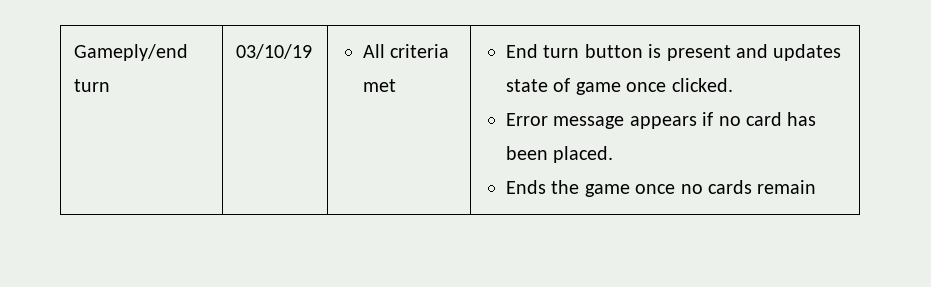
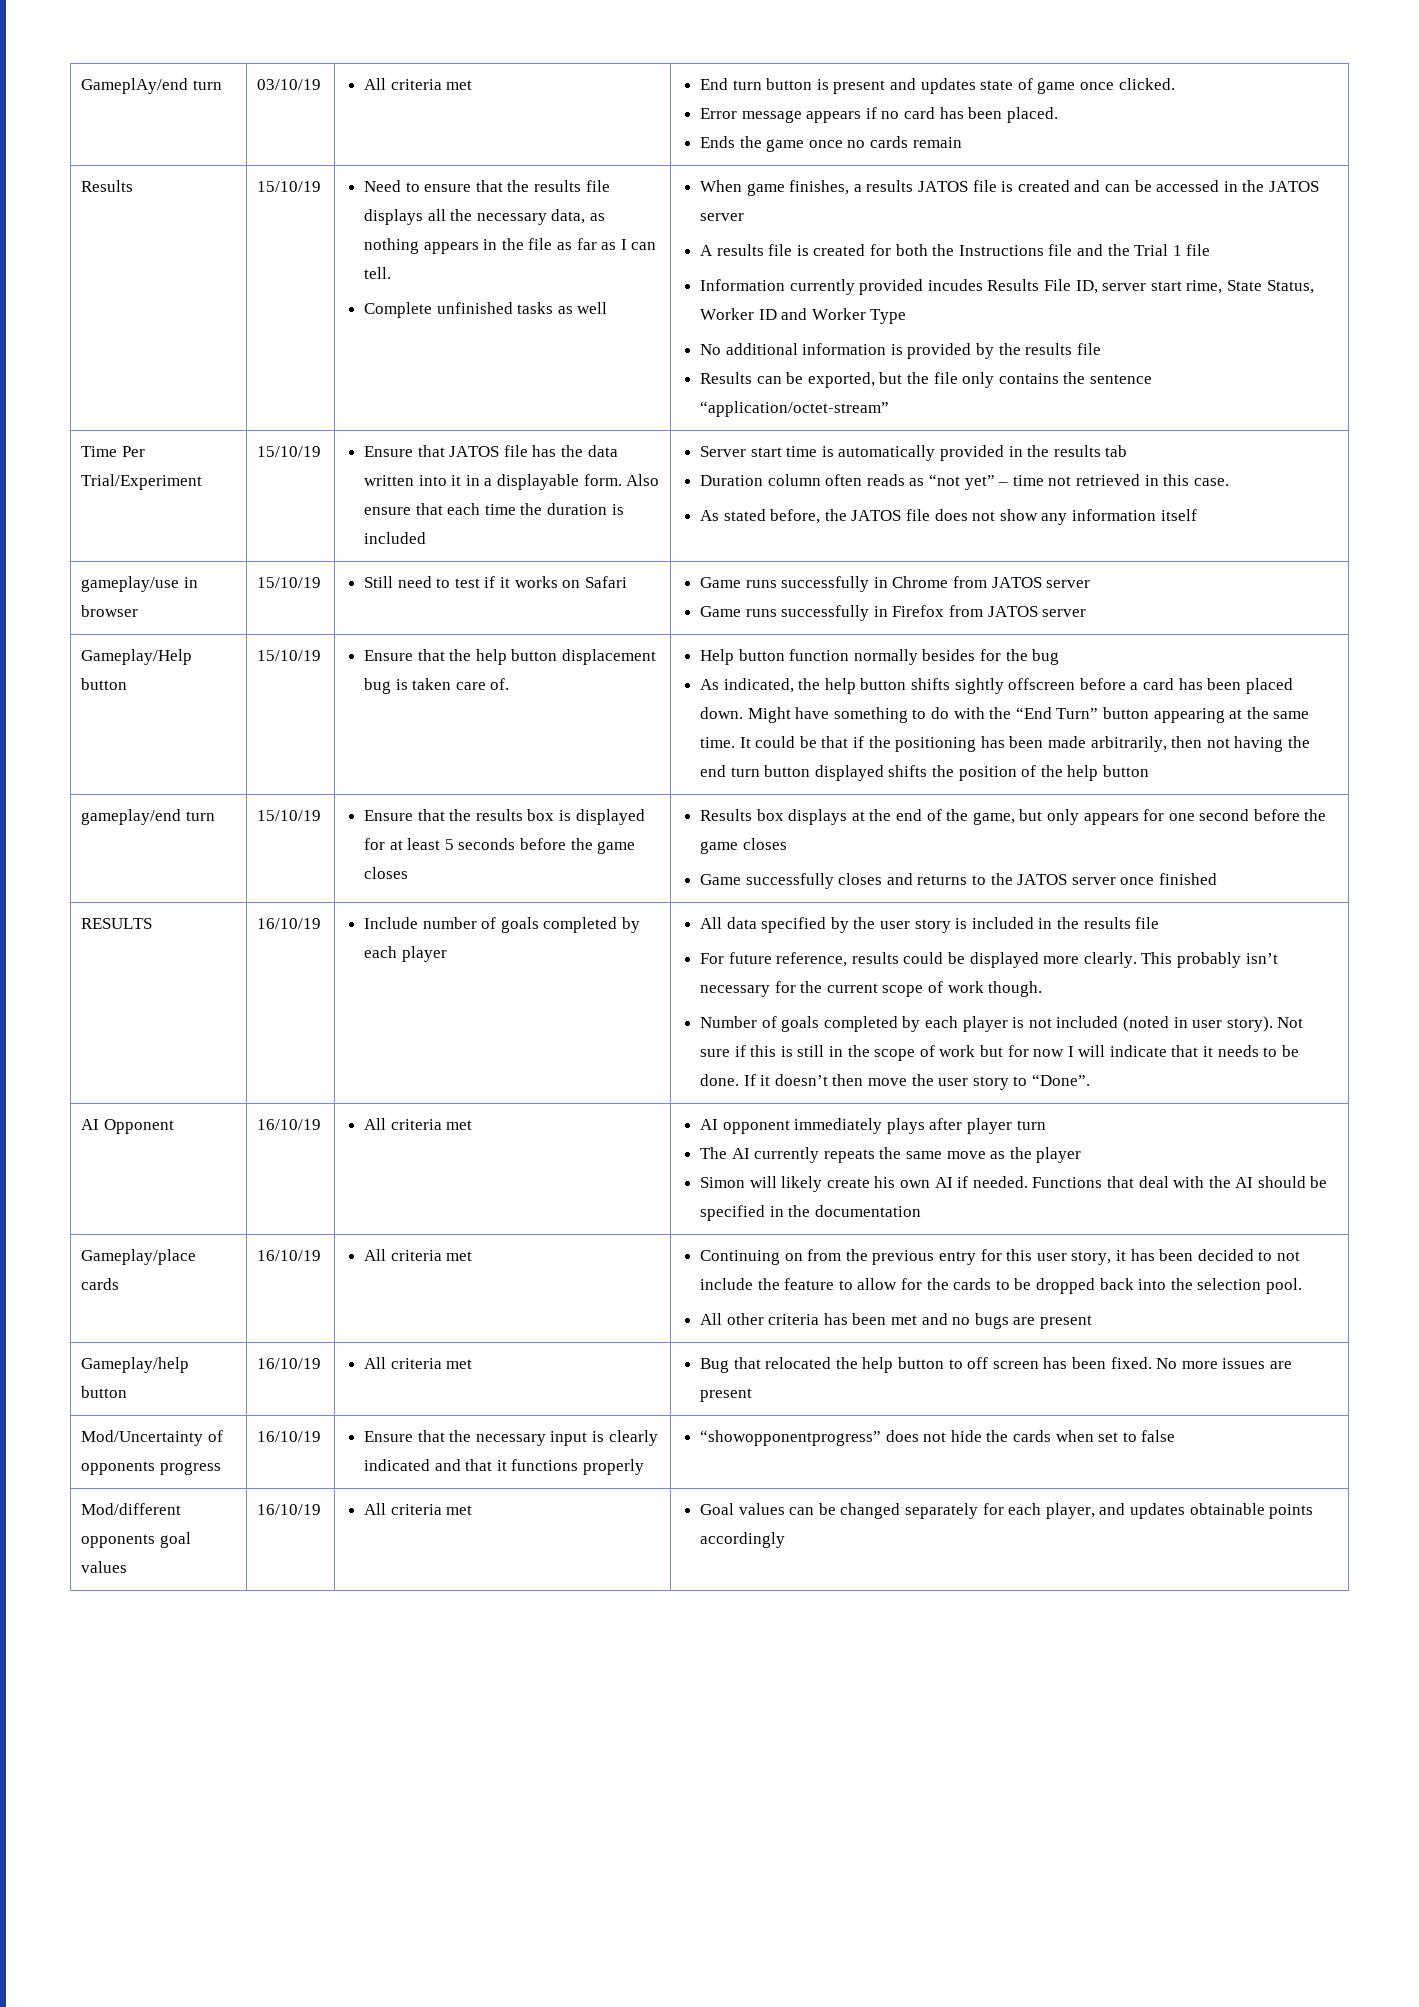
- Gameply/end turn | 03/10/19 | All criteria met | End turn button is present and updates state of game once clicked.
+ GameplAy/end turn | 03/10/19 | All criteria met | End turn button is present and updates state of game once clicked.
+ Results | 15/10/19 | Need to ensure that the results file displays all the necessary data, as nothing appears in the file as far as I can tell.
+ Complete unfinished tasks as well | When game finishes, a results JATOS file is created and can be accessed in the JATOS server
+ A results file is created for both the Instructions file and the Trial 1 file
+ Information currently provided incudes Results File ID, server start rime, State Status, Worker ID and Worker Type
+ No additional information is provided by the results file
+ Results can be exported, but the file only contains the sentence “application/octet-stream”
+ Time Per Trial/Experiment | 15/10/19 | Ensure that JATOS file has the data written into it in a displayable form. Also ensure that each time the duration is included | Server start time is automatically provided in the results tab
+ Duration column often reads as “not yet” – time not retrieved in this case.
+ As stated before, the JATOS file does not show any information itself
+ gameplay/use in browser | 15/10/19 | Still need to test if it works on Safari | Game runs successfully in Chrome from JATOS server
+ Game runs successfully in Firefox from JATOS server
+ Gameplay/Help button | 15/10/19 | Ensure that the help button displacement bug is taken care of. | Help button function normally besides for the bug
+ As indicated, the help button shifts sightly offscreen before a card has been placed down. Might have something to do with the “End Turn” button appearing at the same time. It could be that if the positioning has been made arbitrarily, then not having the end turn button displayed shifts the position of the help button
+ gameplay/end turn | 15/10/19 | Ensure that the results box is displayed for at least 5 seconds before the game closes | Results box displays at the end of the game, but only appears for one second before the game closes
+ Game successfully closes and returns to the JATOS server once finished
+ RESULTS | 16/10/19 | Include number of goals completed by each player | All data specified by the user story is included in the results file
+ For future reference, results could be displayed more clearly. This probably isn’t necessary for the current scope of work though.
+ Number of goals completed by each player is not included (noted in user story). Not sure if this is still in the scope of work but for now I will indicate that it needs to be done. If it doesn’t then move the user story to “Done”.
+ AI Opponent | 16/10/19 | All criteria met | AI opponent immediately plays after player turn
+ The AI currently repeats the same move as the player
+ Simon will likely create his own AI if needed. Functions that deal with the AI should be specified in the documentation
+ Gameplay/place cards | 16/10/19 | All criteria met | Continuing on from the previous entry for this user story, it has been decided to not include the feature to allow for the cards to be dropped back into the selection pool.
+ All other criteria has been met and no bugs are present
+ Gameplay/help button | 16/10/19 | All criteria met | Bug that relocated the help button to off screen has been fixed. No more issues are present
+ Mod/Uncertainty of opponents progress | 16/10/19 | Ensure that the necessary input is clearly indicated and that it functions properly | “showopponentprogress” does not hide the cards when set to false
+ Mod/different opponents goal values | 16/10/19 | All criteria met | Goal values can be changed separately for each player, and updates obtainable points accordingly

